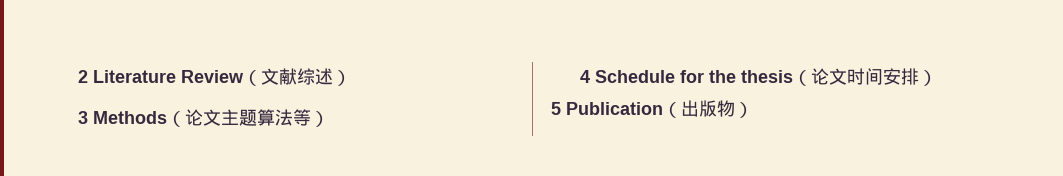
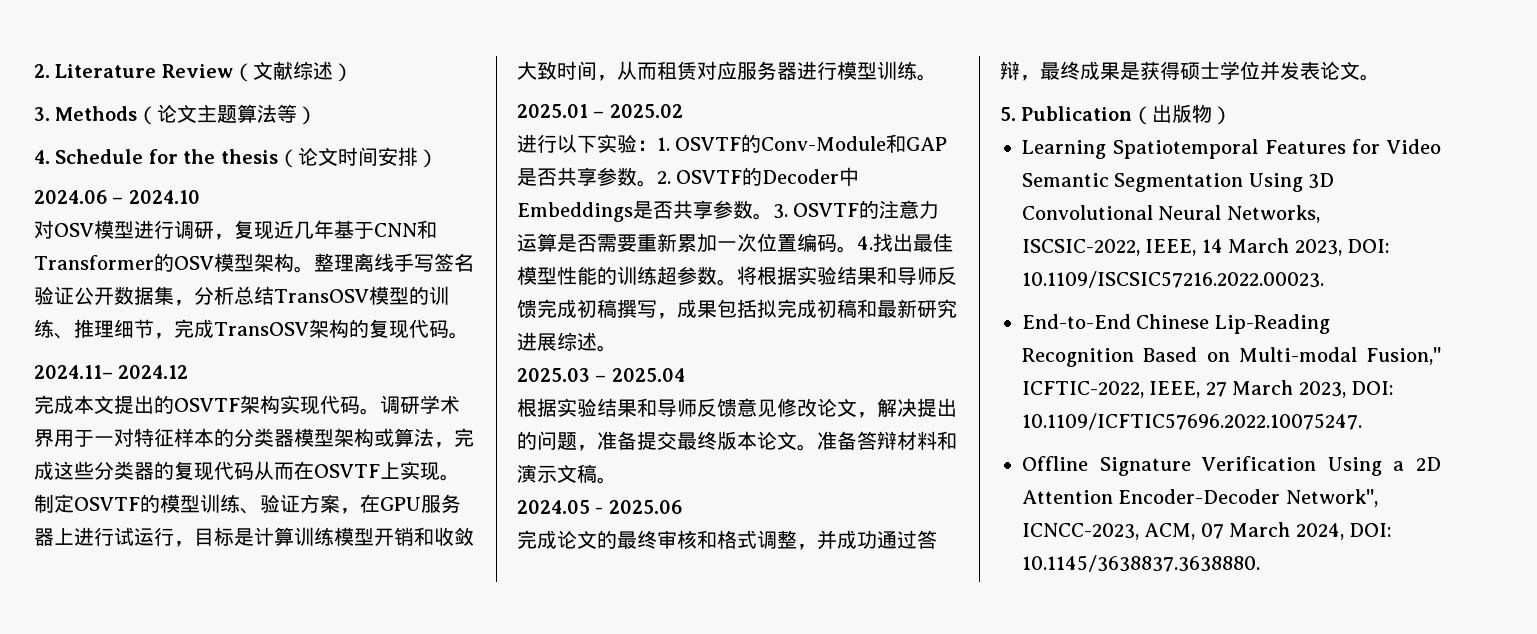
- 2 Literature Review（文献综述）
+ 2. Literature Review（文献综述）
- 3 Methods（论文主题算法等）
+ 3. Methods（论文主题算法等）
- 4 Schedule for the thesis（论文时间安排）
+ 4. Schedule for the thesis（论文时间安排）
- 5 Publication（出版物）
+ 2024.06 – 2024.10
+ 对OSV模型进行调研，复现近几年基于CNN和Transformer的OSV模型架构。整理离线手写签名验证公开数据集，分析总结TransOSV模型的训练、推理细节，完成TransOSV架构的复现代码。
+ 2024.11– 2024.12
+ 完成本文提出的OSVTF架构实现代码。调研学术界用于一对特征样本的分类器模型架构或算法，完成这些分类器的复现代码从而在OSVTF上实现。制定OSVTF的模型训练、验证方案，在GPU服务器上进行试运行，目标是计算训练模型开销和收敛大致时间，从而租赁对应服务器进行模型训练。
+ 2025.01 – 2025.02
+ 进行以下实验：1. OSVTF的Conv-Module和GAP是否共享参数。2. OSVTF的Decoder中Embeddings是否共享参数。3. OSVTF的注意力运算是否需要重新累加一次位置编码。4.找出最佳模型性能的训练超参数。将根据实验结果和导师反馈完成初稿撰写，成果包括拟完成初稿和最新研究进展综述。
+ 2025.03 – 2025.04
+ 根据实验结果和导师反馈意见修改论文，解决提出的问题，准备提交最终版本论文。准备答辩材料和演示文稿。
+ 2024.05 - 2025.06
+ 完成论文的最终审核和格式调整，并成功通过答辩，最终成果是获得硕士学位并发表论文。
+ 5. Publication（出版物）
+ Learning Spatiotemporal Features for Video Semantic Segmentation Using 3D Convolutional Neural Networks, ISCSIC-2022, IEEE, 14 March 2023, DOI: 10.1109/ISCSIC57216.2022.00023.
+ End-to-End Chinese Lip-Reading Recognition Based on Multi-modal Fusion,'' ICFTIC-2022, IEEE, 27 March 2023, DOI: 10.1109/ICFTIC57696.2022.10075247.
+ Offline Signature Verification Using a 2D Attention Encoder-Decoder Network'', ICNCC-2023, ACM, 07 March 2024, DOI: 10.1145/3638837.3638880.

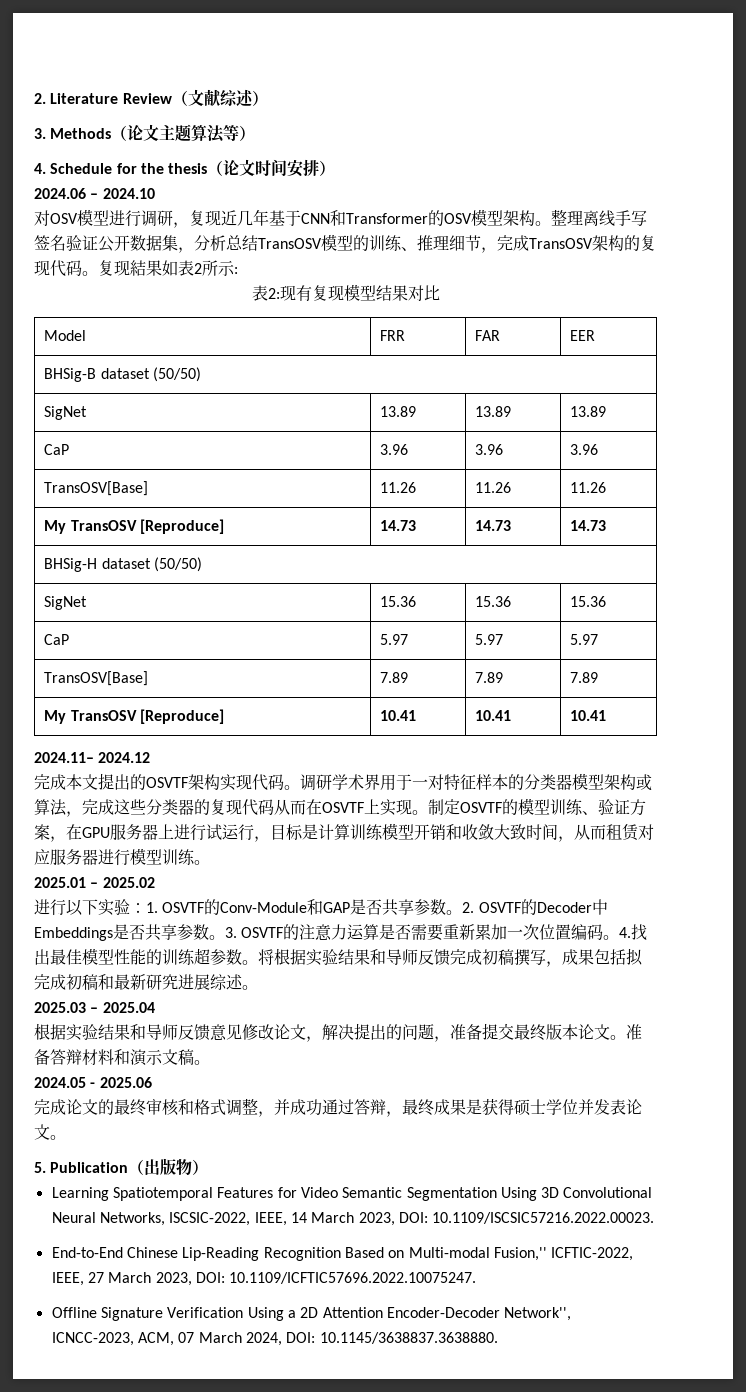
+ 复现結果如表2所示:
+ 表2:现有复现模型结果对比
+ Model | FRR | FAR | EER
+ BHSig-B dataset (50/50)
+ SigNet | 13.89 | 13.89 | 13.89
+ CaP | 3.96 | 3.96 | 3.96
+ TransOSV[Base] | 11.26 | 11.26 | 11.26
+ My TransOSV [Reproduce] | 14.73 | 14.73 | 14.73
+ BHSig-H dataset (50/50)
+ SigNet | 15.36 | 15.36 | 15.36
+ CaP | 5.97 | 5.97 | 5.97
+ TransOSV[Base] | 7.89 | 7.89 | 7.89
+ My TransOSV [Reproduce] | 10.41 | 10.41 | 10.41

